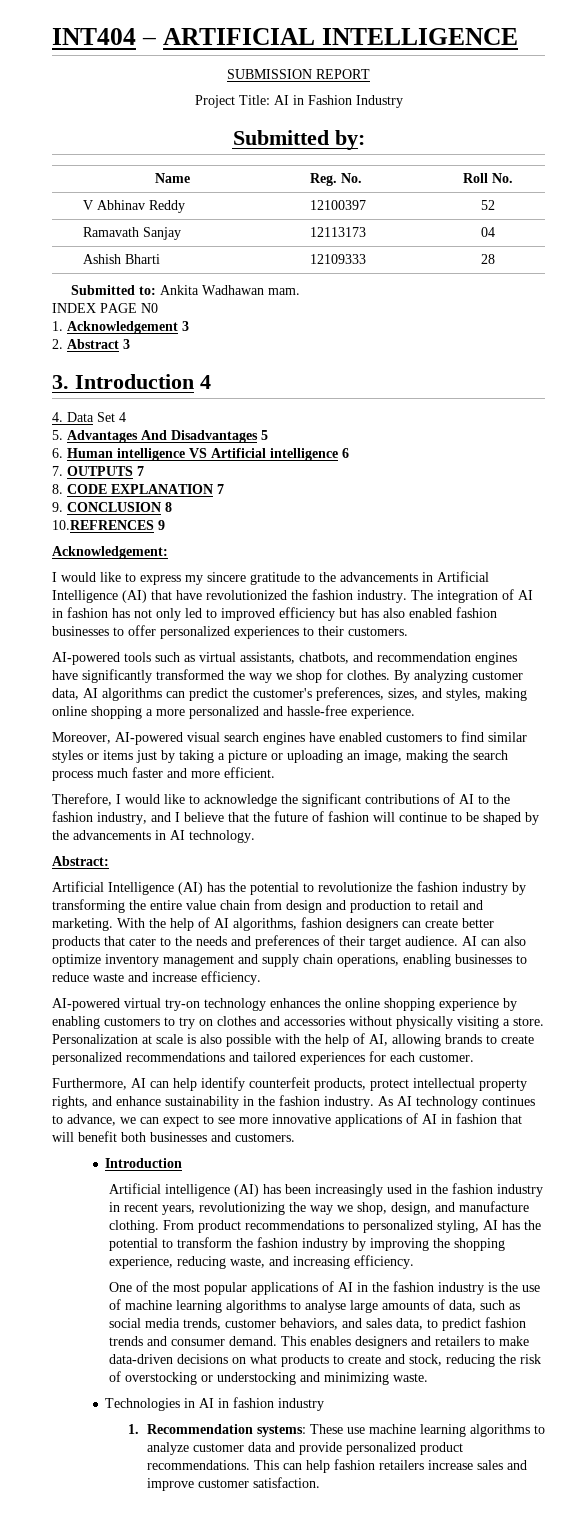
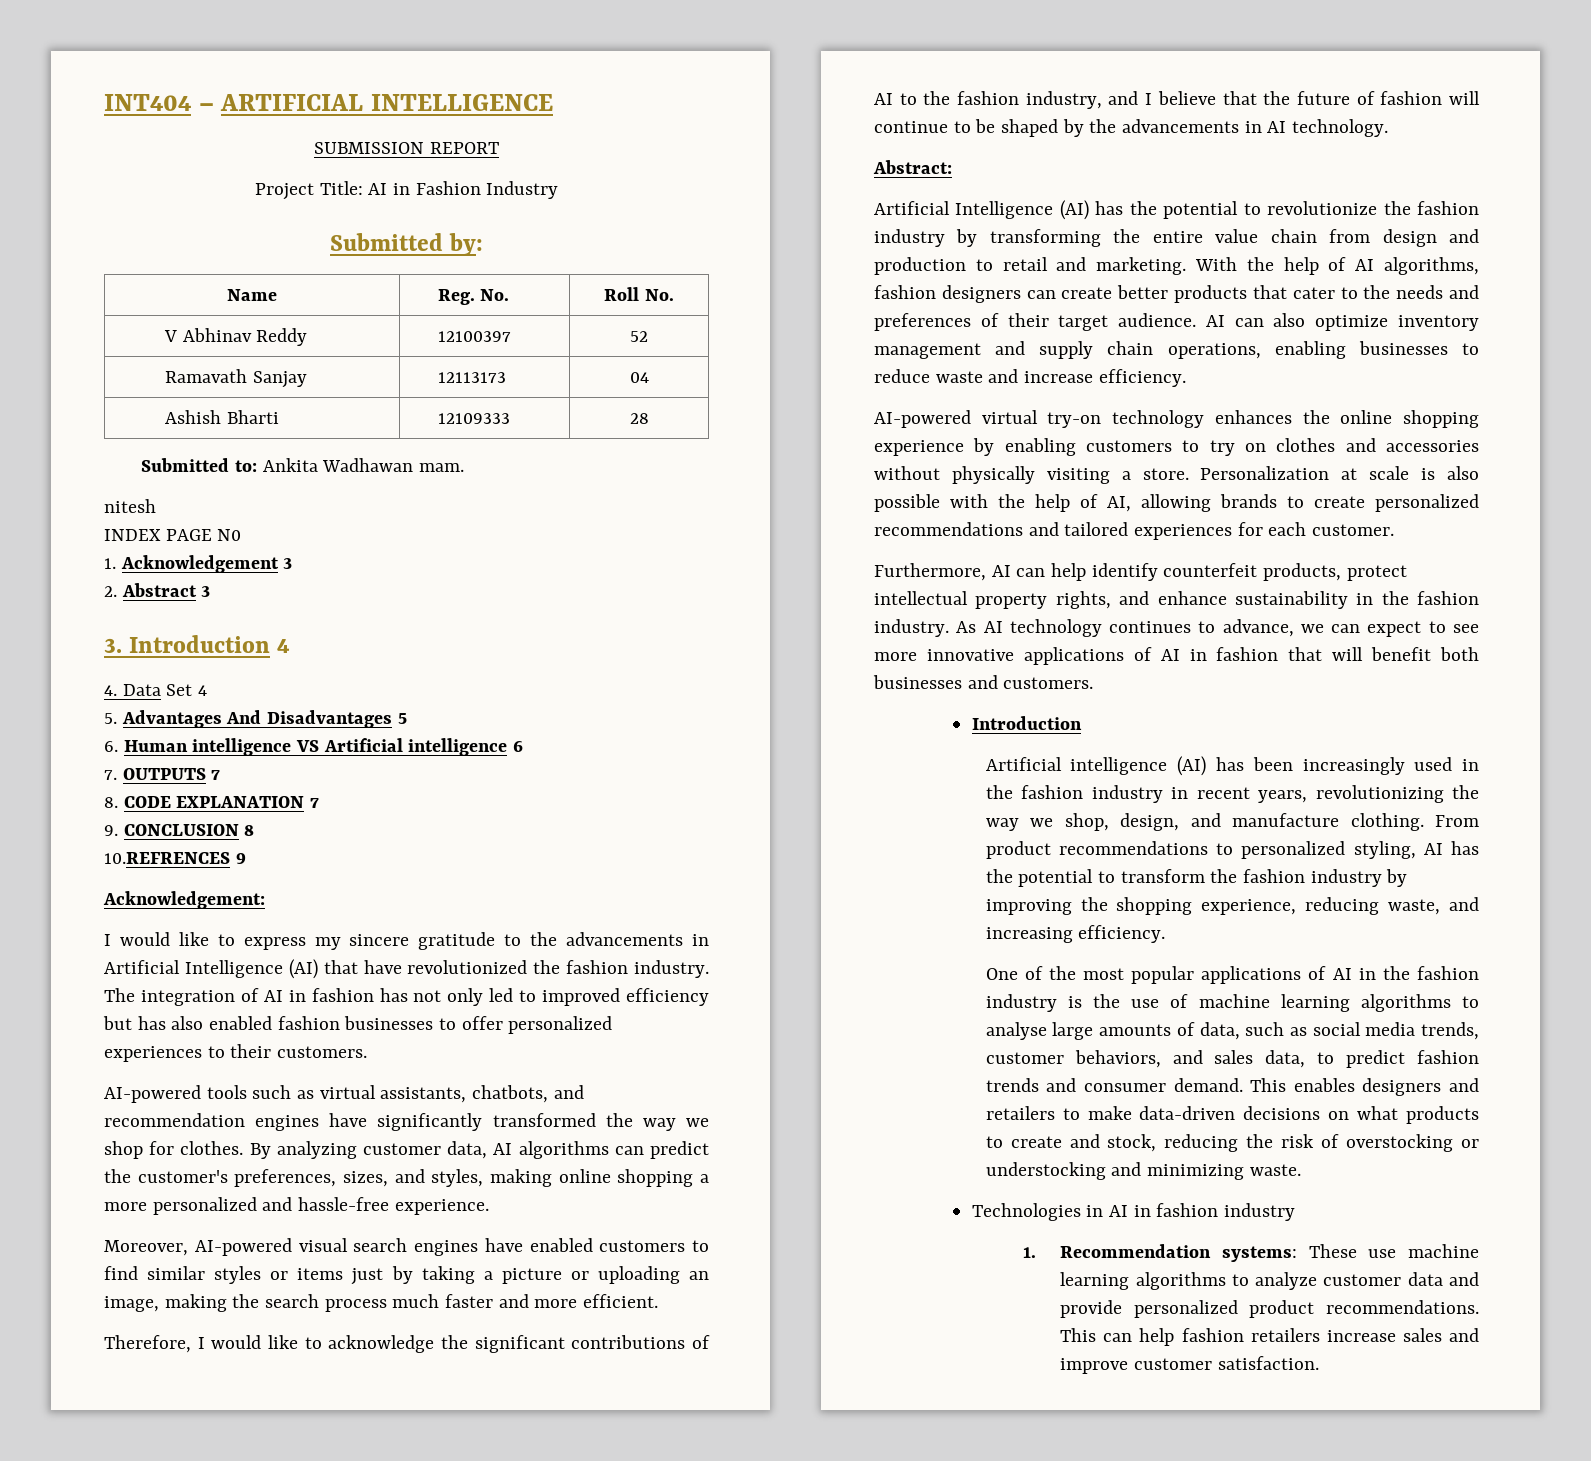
+ nitesh

